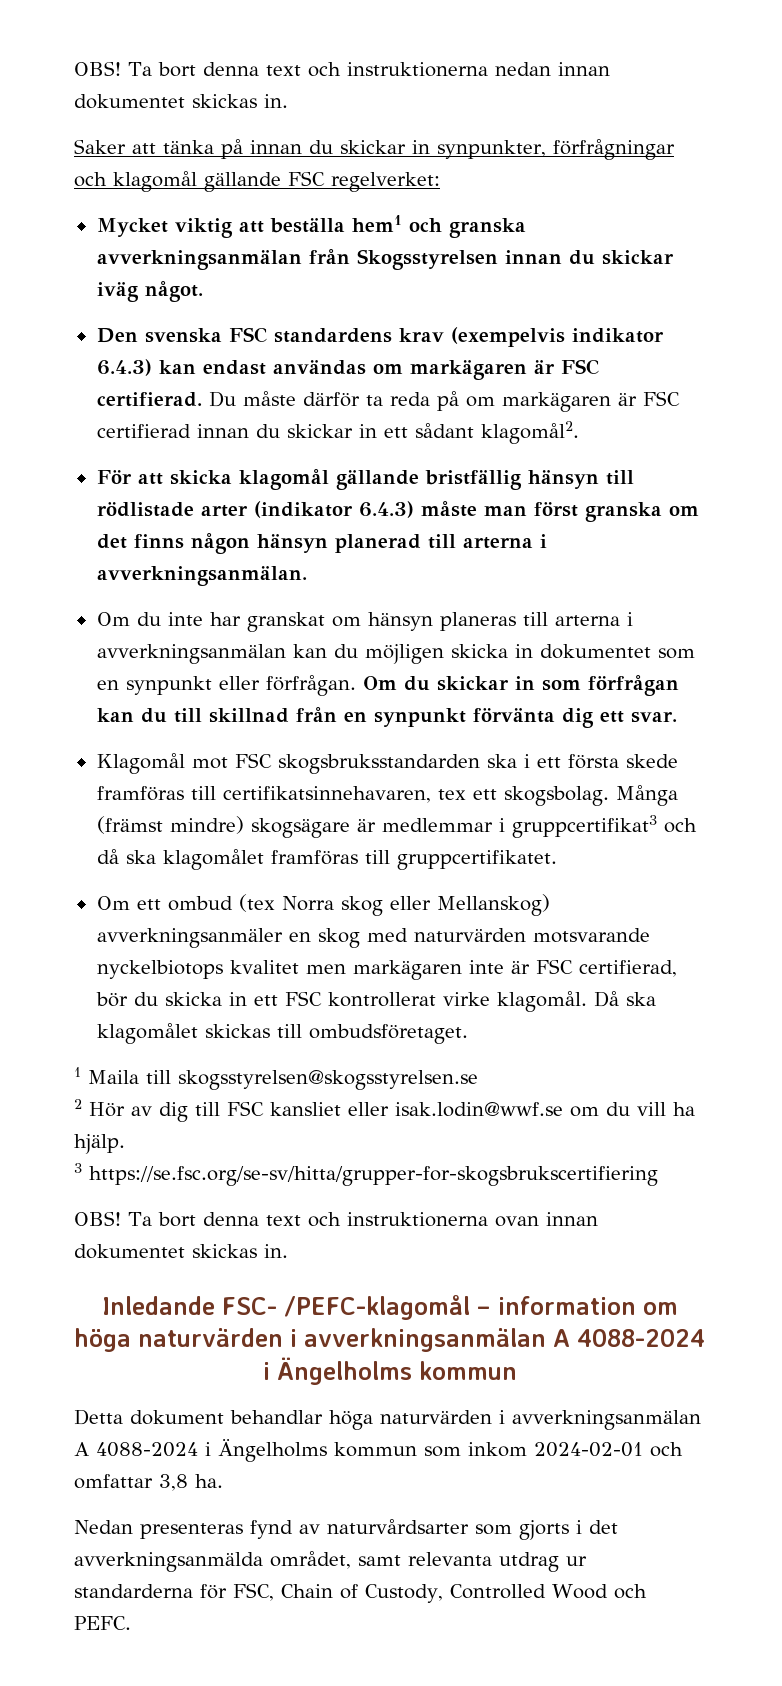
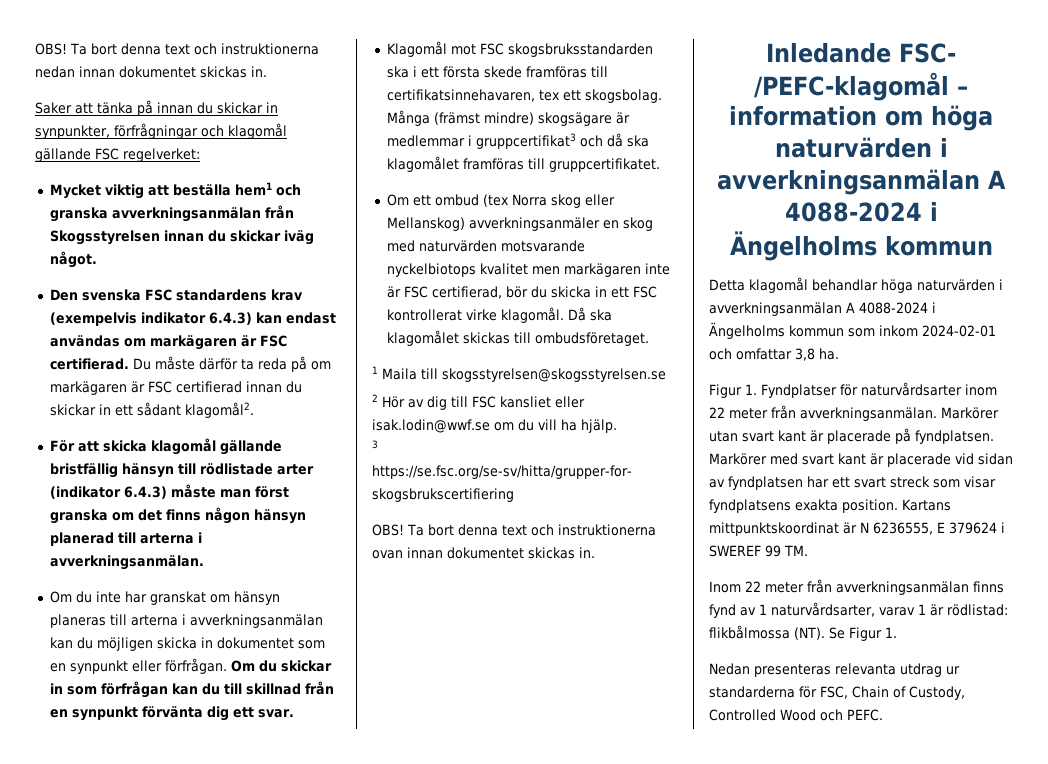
- Detta dokument behandlar höga naturvärden i avverkningsanmälan A 4088-2024 i Ängelholms kommun som inkom 2024-02-01 och omfattar 3,8 ha.
+ Detta klagomål behandlar höga naturvärden i avverkningsanmälan A 4088-2024 i Ängelholms kommun som inkom 2024-02-01 och omfattar 3,8 ha.
- Nedan presenteras fynd av naturvårdsarter som gjorts i det avverkningsanmälda området, samt relevanta utdrag ur standarderna för FSC, Chain of Custody, Controlled Wood och PEFC.
+ Figur 1. Fyndplatser för naturvårdsarter inom 22 meter från avverkningsanmälan. Markörer utan svart kant är placerade på fyndplatsen. Markörer med svart kant är placerade vid sidan av fyndplatsen har ett svart streck som visar fyndplatsens exakta position. Kartans mittpunktskoordinat är N 6236555, E 379624 i SWEREF 99 TM.
+ Inom 22 meter från avverkningsanmälan finns fynd av 1 naturvårdsarter, varav 1 är rödlistad: flikbålmossa (NT). Se Figur 1.
+ Nedan presenteras relevanta utdrag ur standarderna för FSC, Chain of Custody, Controlled Wood och PEFC.

